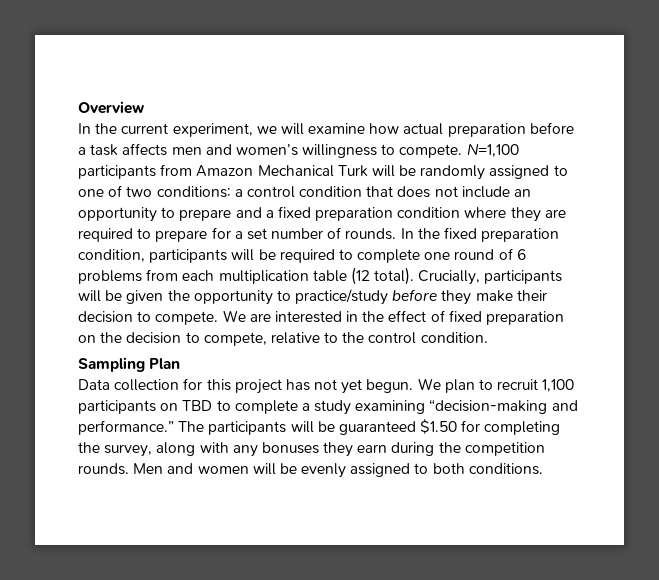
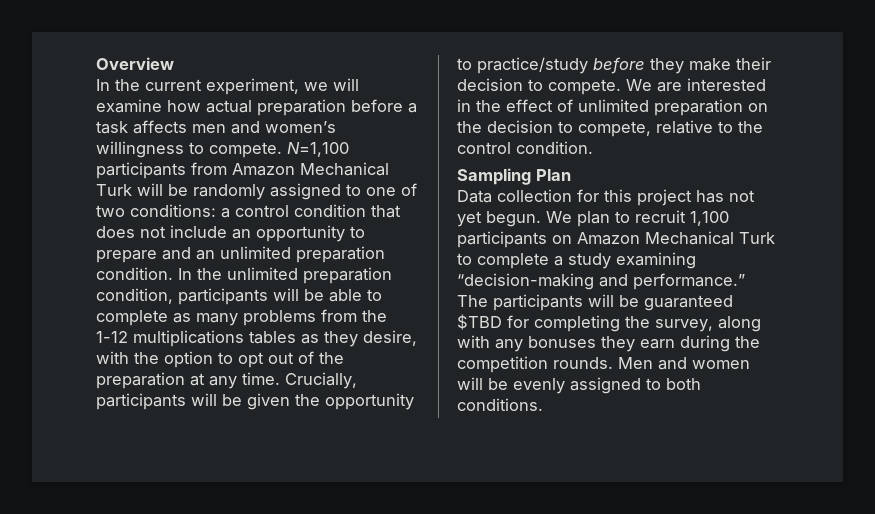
- N=1,100 participants from Amazon Mechanical Turk will be randomly assigned to one of two conditions: a control condition that does not include an opportunity to prepare and a fixed preparation condition where they are required to prepare for a set number of rounds. In the fixed preparation condition, participants will be required to complete one round of 6 problems from each multiplication table (12 total).
+ N=1,100 participants from Amazon Mechanical Turk will be randomly assigned to one of two conditions: a control condition that does not include an opportunity to prepare and an unlimited preparation condition. In the unlimited preparation condition, participants will be able to complete as many problems from the 1-12 multiplications tables as they desire, with the option to opt out of the preparation at any time.
- We are interested in the effect of fixed preparation on the decision to compete, relative to the control condition.
+ We are interested in the effect of unlimited preparation on the decision to compete, relative to the control condition.
- We plan to recruit 1,100 participants on TBD to complete a study examining “decision-making and performance.”
+ We plan to recruit 1,100 participants on Amazon Mechanical Turk to complete a study examining “decision-making and performance.”
- The participants will be guaranteed $1.50 for completing the survey, along with any bonuses they earn during the competition rounds.
+ The participants will be guaranteed $TBD for completing the survey, along with any bonuses they earn during the competition rounds.

